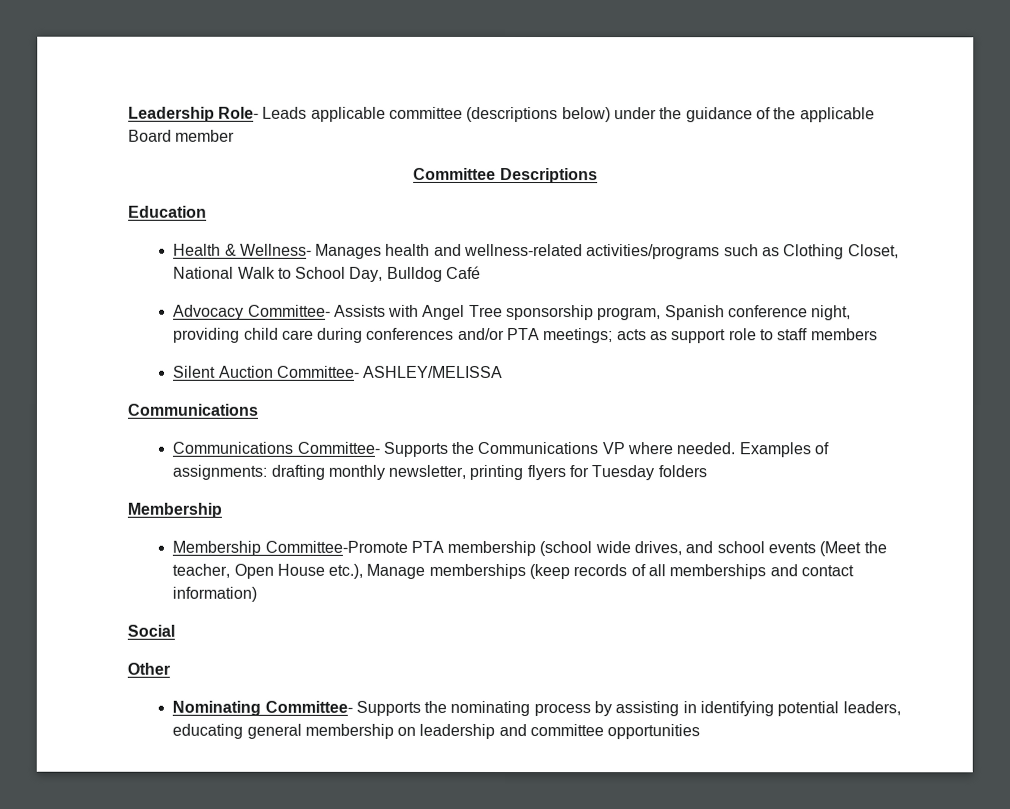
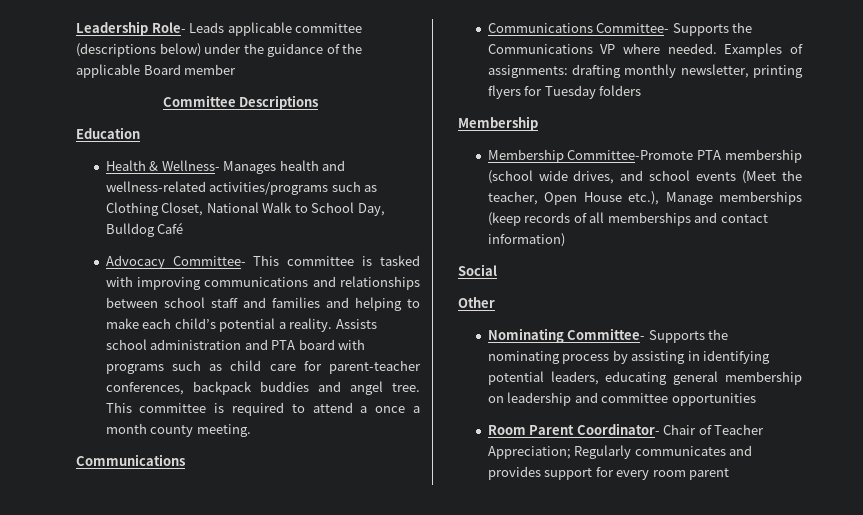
- Advocacy Committee- Assists with Angel Tree sponsorship program, Spanish conference night, providing child care during conferences and/or PTA meetings; acts as support role to staff members
- Silent Auction Committee- ASHLEY/MELISSA
+ Advocacy Committee- This committee is tasked with improving communications and relationships between school staff and families and helping to make each child’s potential a reality. Assists school administration and PTA board with programs such as child care for parent-teacher conferences, backpack buddies and angel tree. This committee is required to attend a once a month county meeting.
+ Room Parent Coordinator- Chair of Teacher Appreciation; Regularly communicates and provides support for every room parent

